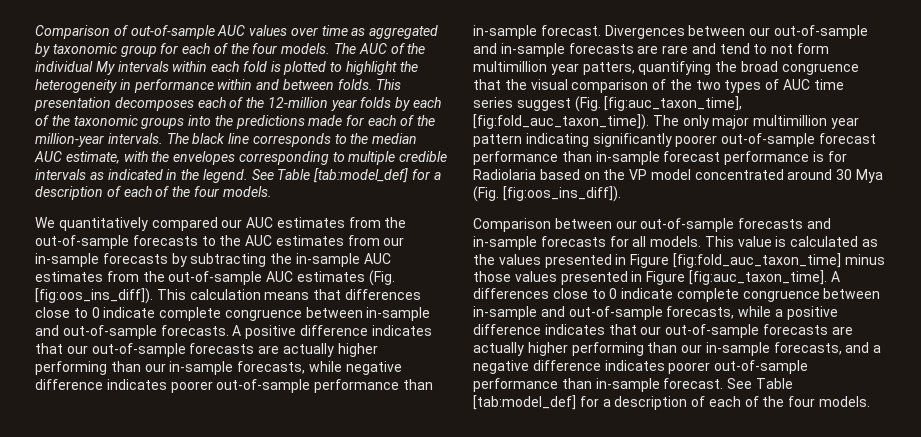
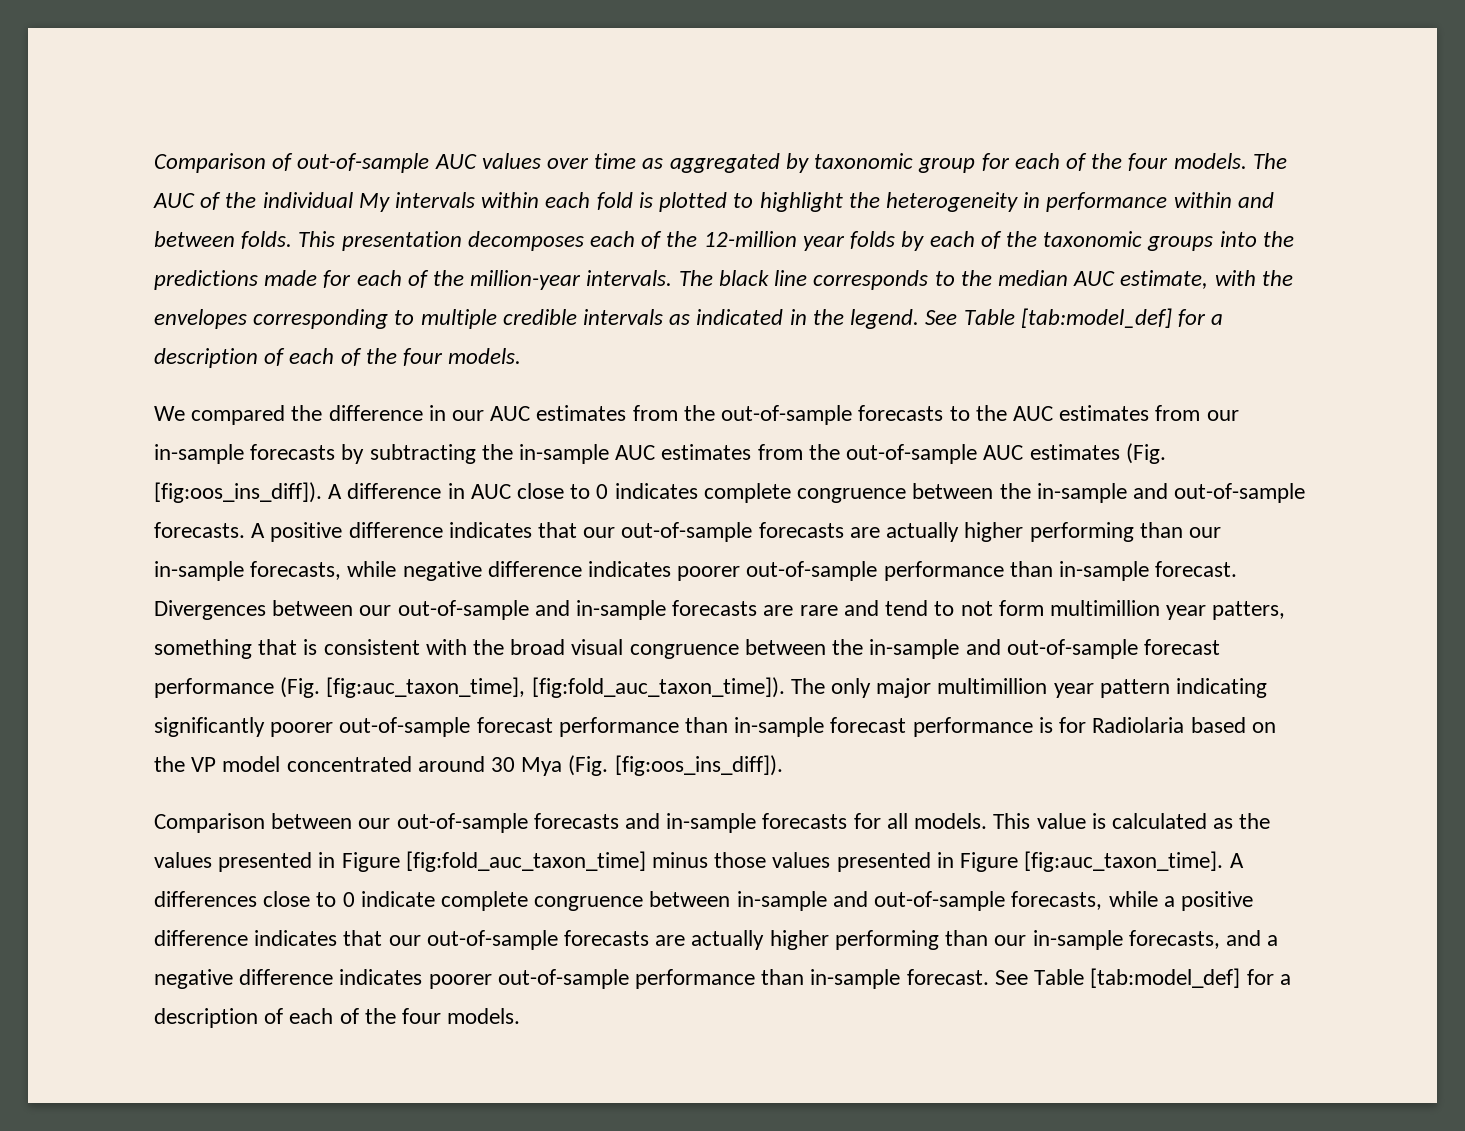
- We quantitatively compared our AUC estimates from the out-of-sample forecasts to the AUC estimates from our in-sample forecasts by subtracting the in-sample AUC estimates from the out-of-sample AUC estimates (Fig. [fig:oos_ins_diff]).
+ We compared the difference in our AUC estimates from the out-of-sample forecasts to the AUC estimates from our in-sample forecasts by subtracting the in-sample AUC estimates from the out-of-sample AUC estimates (Fig. [fig:oos_ins_diff]).
- This calculation means that differences close to 0 indicate complete congruence between in-sample and out-of-sample forecasts.
+ A difference in AUC close to 0 indicates complete congruence between the in-sample and out-of-sample forecasts.
- Divergences between our out-of-sample and in-sample forecasts are rare and tend to not form multimillion year patters, quantifying the broad congruence that the visual comparison of the two types of AUC time series suggest (Fig. [fig:auc_taxon_time], [fig:fold_auc_taxon_time]).
+ Divergences between our out-of-sample and in-sample forecasts are rare and tend to not form multimillion year patters, something that is consistent with the broad visual congruence between the in-sample and out-of-sample forecast performance (Fig. [fig:auc_taxon_time], [fig:fold_auc_taxon_time]).

